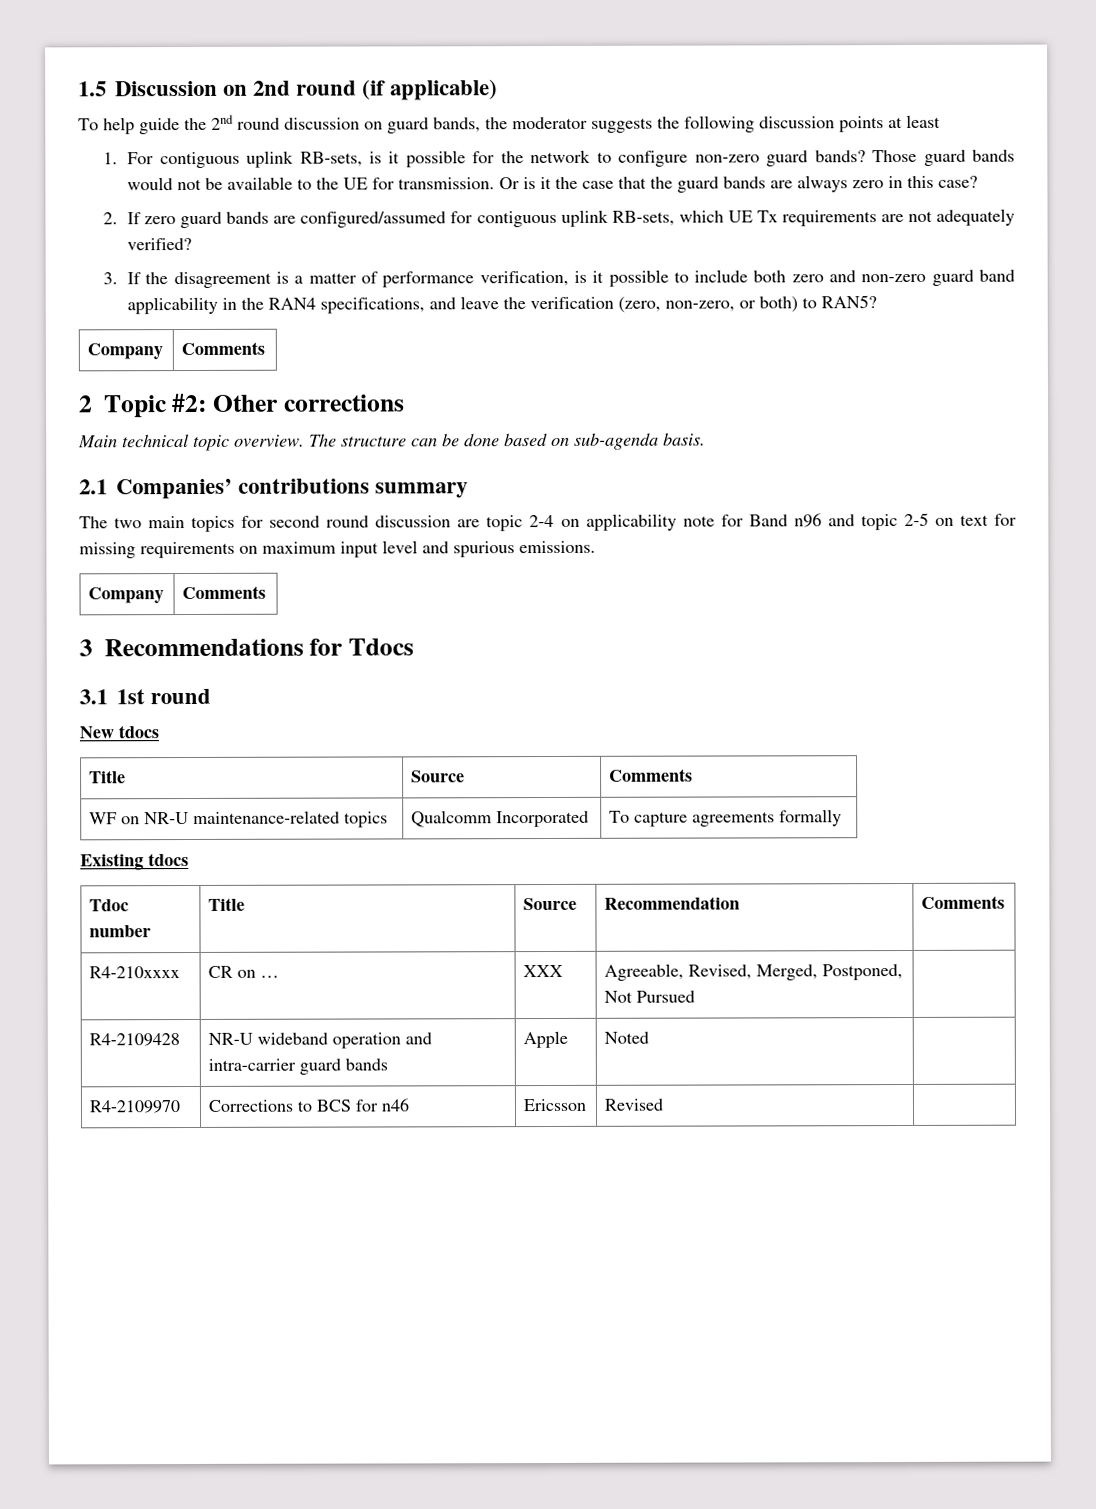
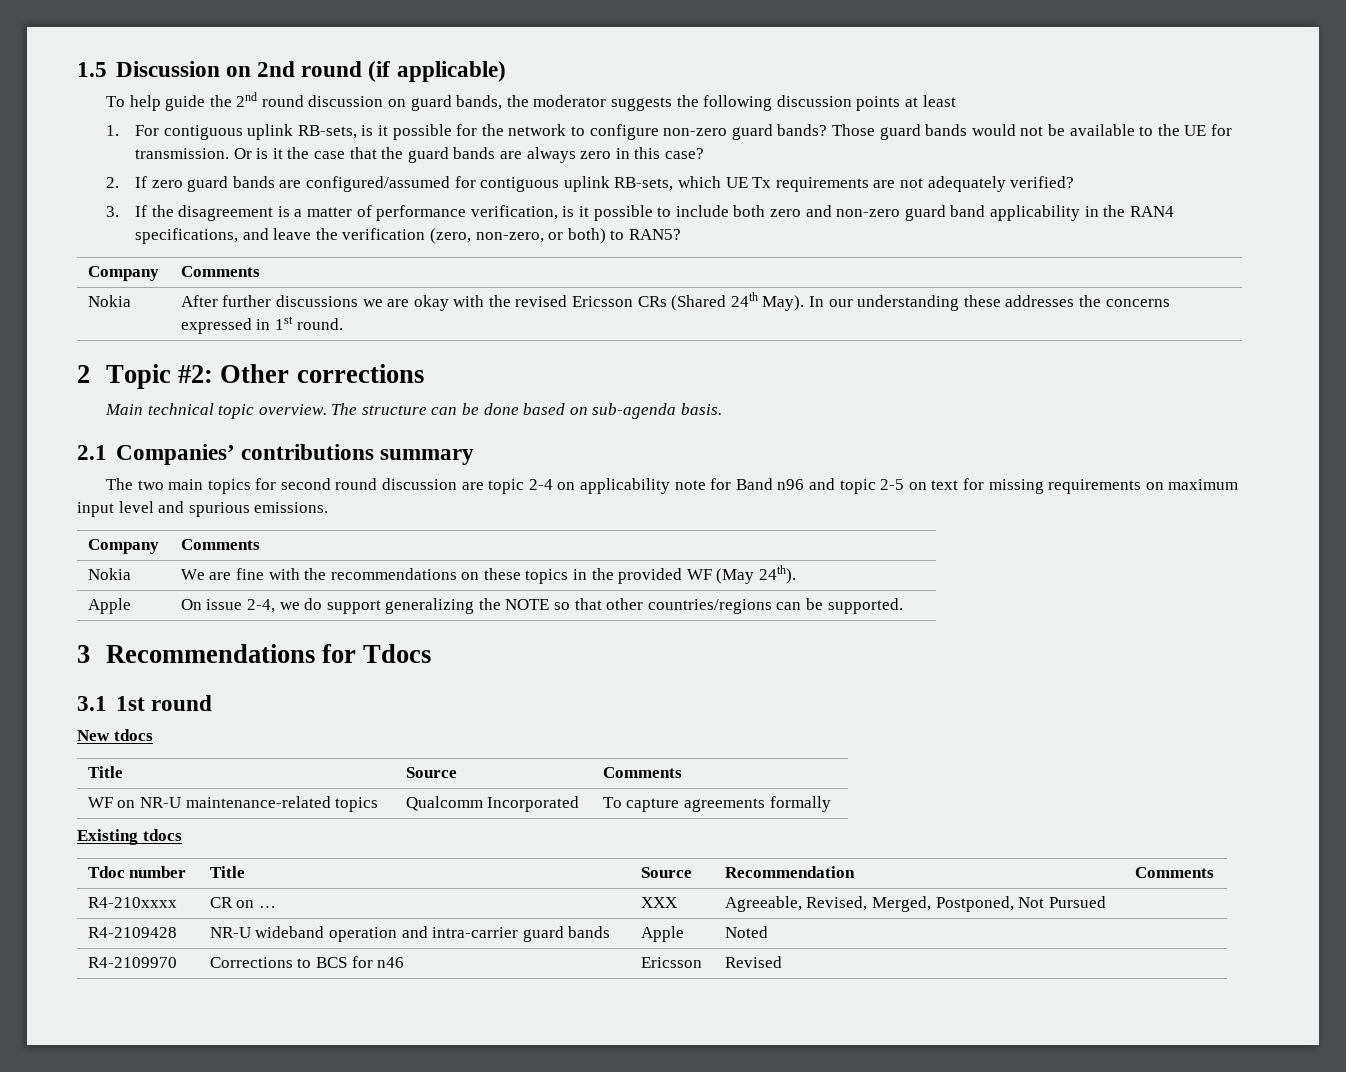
+ Nokia | After further discussions we are okay with the revised Ericsson CRs (Shared 24th May). In our understanding these addresses the concerns expressed in 1st round.
+ Nokia | We are fine with the recommendations on these topics in the provided WF (May 24th).
+ Apple | On issue 2-4, we do support generalizing the NOTE so that other countries/regions can be supported.

